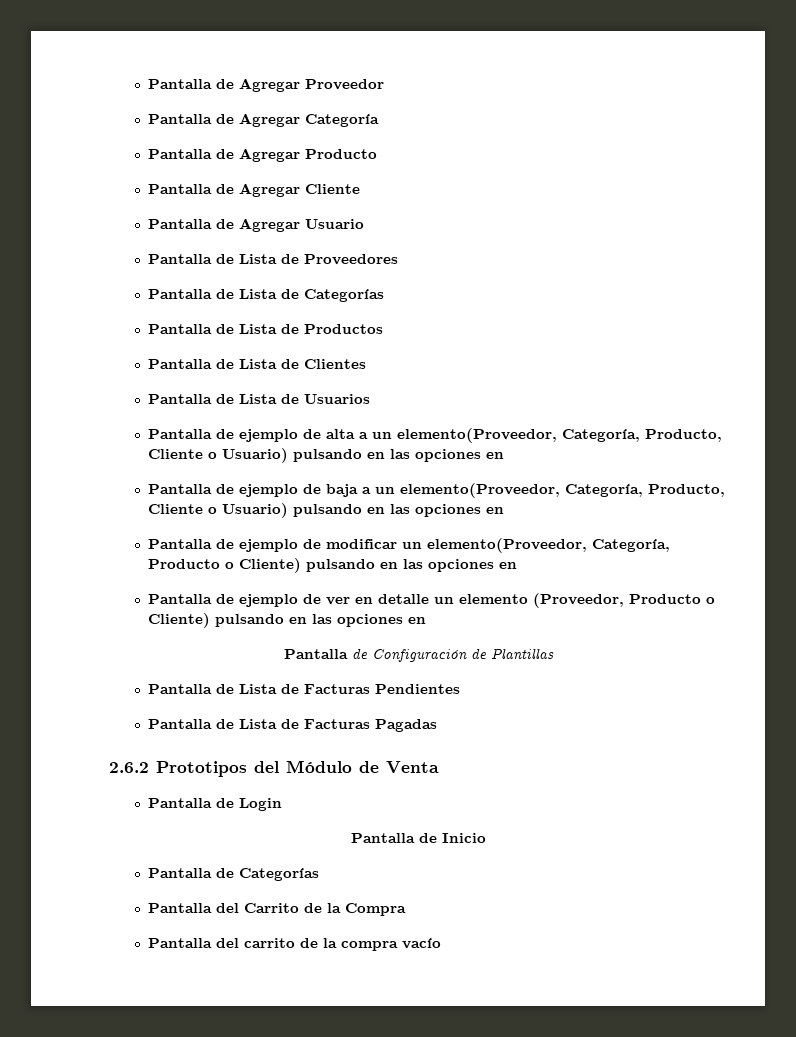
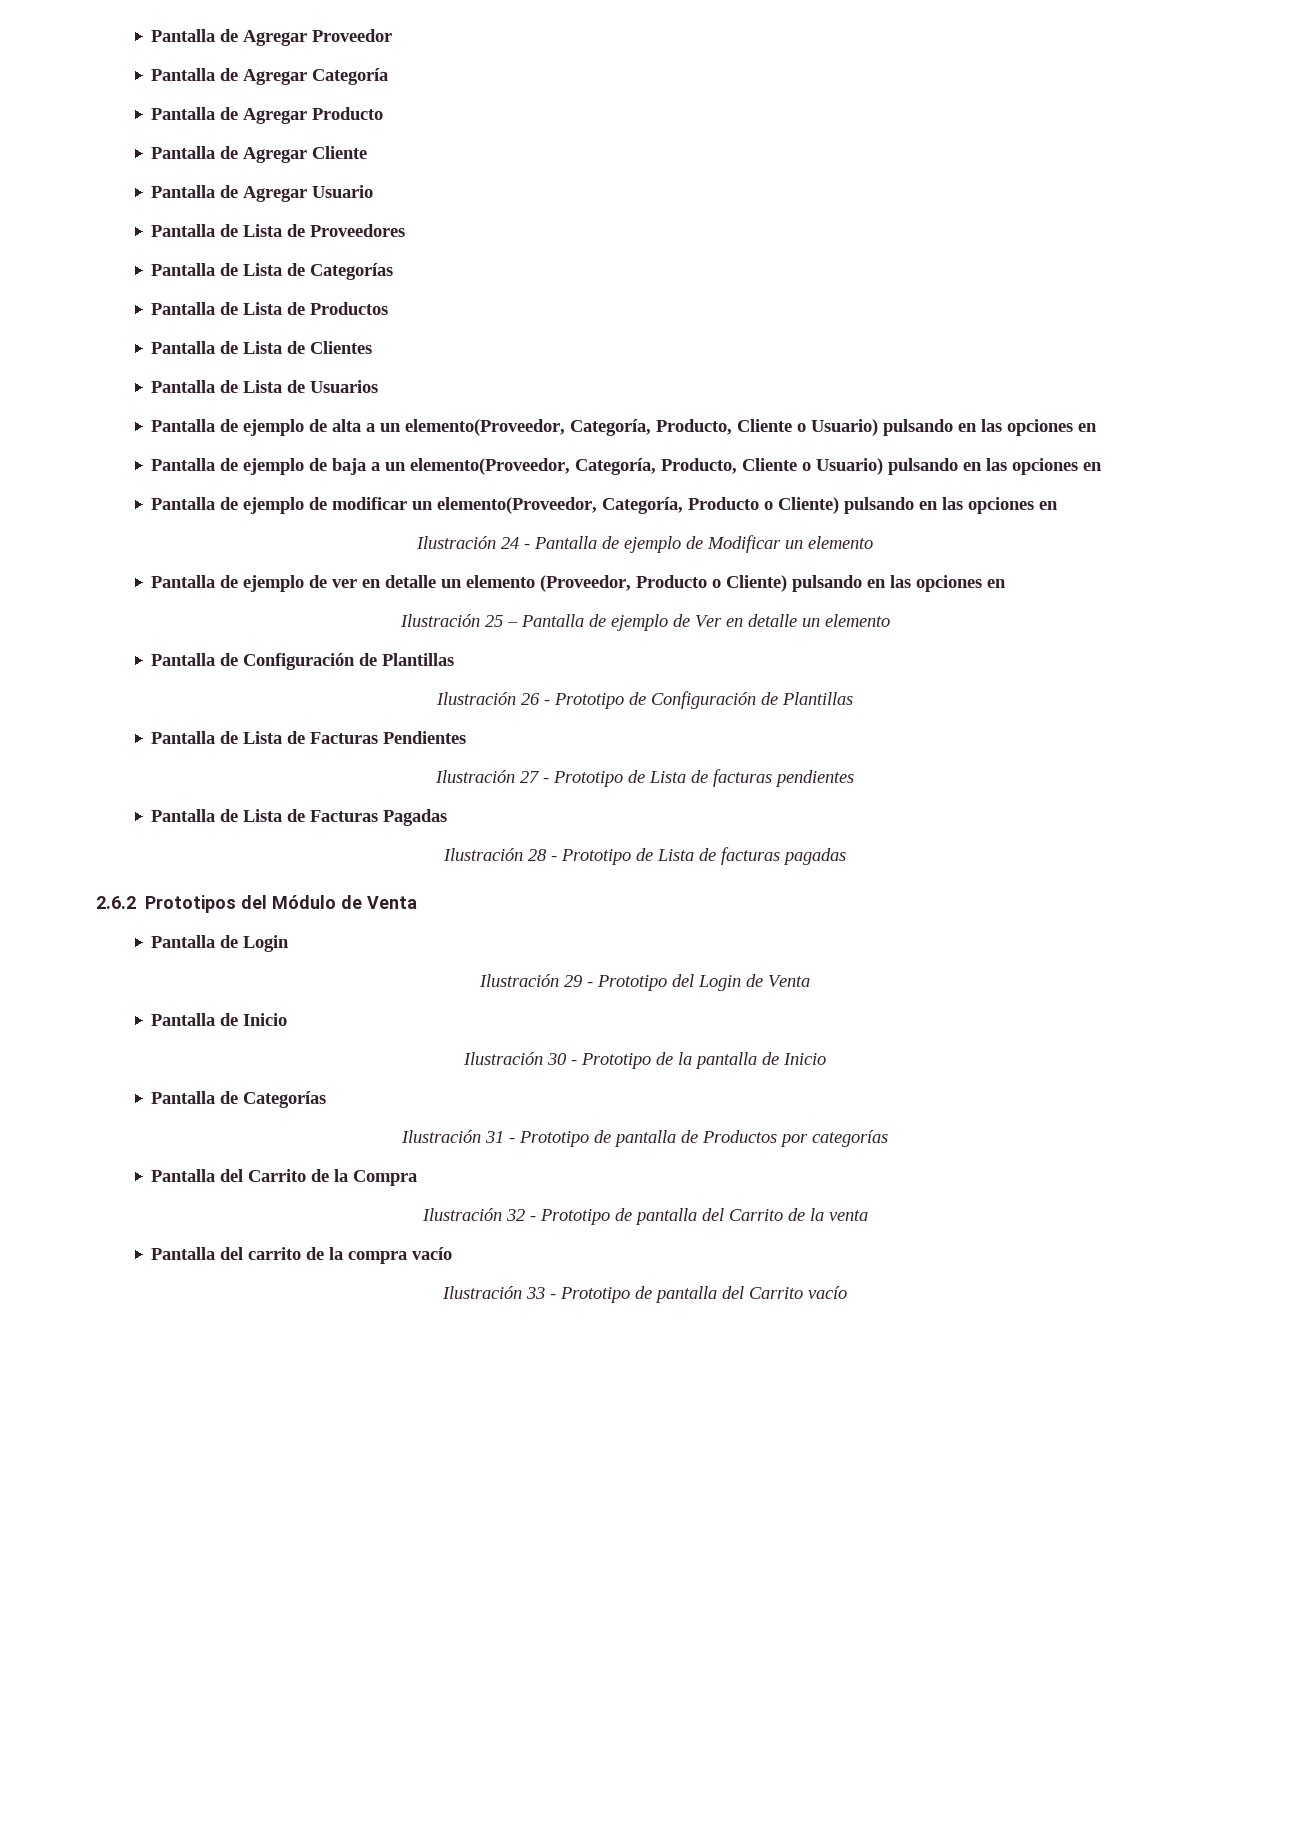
+ Ilustración 24 - Pantalla de ejemplo de Modificar un elemento
+ Ilustración 25 – Pantalla de ejemplo de Ver en detalle un elemento
  Pantalla de Configuración de Plantillas
+ Ilustración 26 - Prototipo de Configuración de Plantillas
+ Ilustración 27 - Prototipo de Lista de facturas pendientes
+ Ilustración 28 - Prototipo de Lista de facturas pagadas
+ Ilustración 29 - Prototipo del Login de Venta
  Pantalla de Inicio
+ Ilustración 30 - Prototipo de la pantalla de Inicio
  Pantalla de Categorías
+ Ilustración 31 - Prototipo de pantalla de Productos por categorías
+ Ilustración 32 - Prototipo de pantalla del Carrito de la venta
+ Ilustración 33 - Prototipo de pantalla del Carrito vacío

